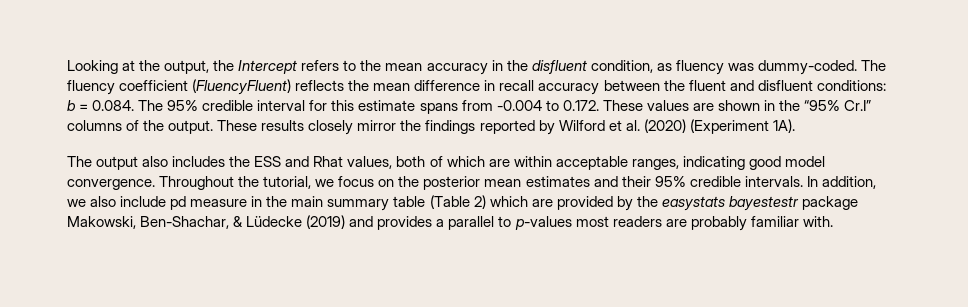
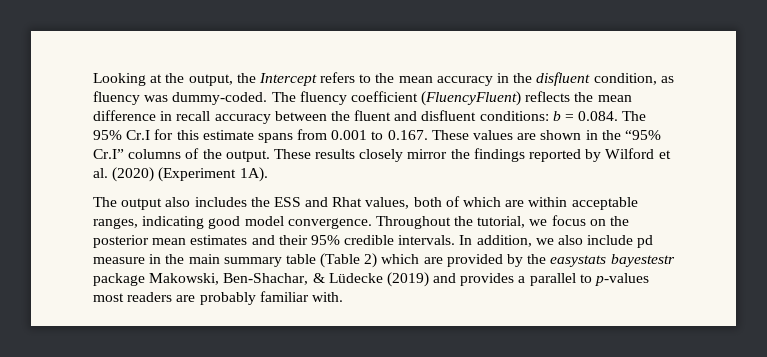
- The fluency coefficient (FluencyFluent) reflects the mean difference in recall accuracy between the fluent and disfluent conditions: b = 0.084. The 95% credible interval for this estimate spans from -0.004 to 0.172. These values are shown in the “95% Cr.I” columns of the output.
+ The fluency coefficient (FluencyFluent) reflects the mean difference in recall accuracy between the fluent and disfluent conditions: b = 0.084. The 95% Cr.I for this estimate spans from 0.001 to 0.167. These values are shown in the “95% Cr.I” columns of the output.

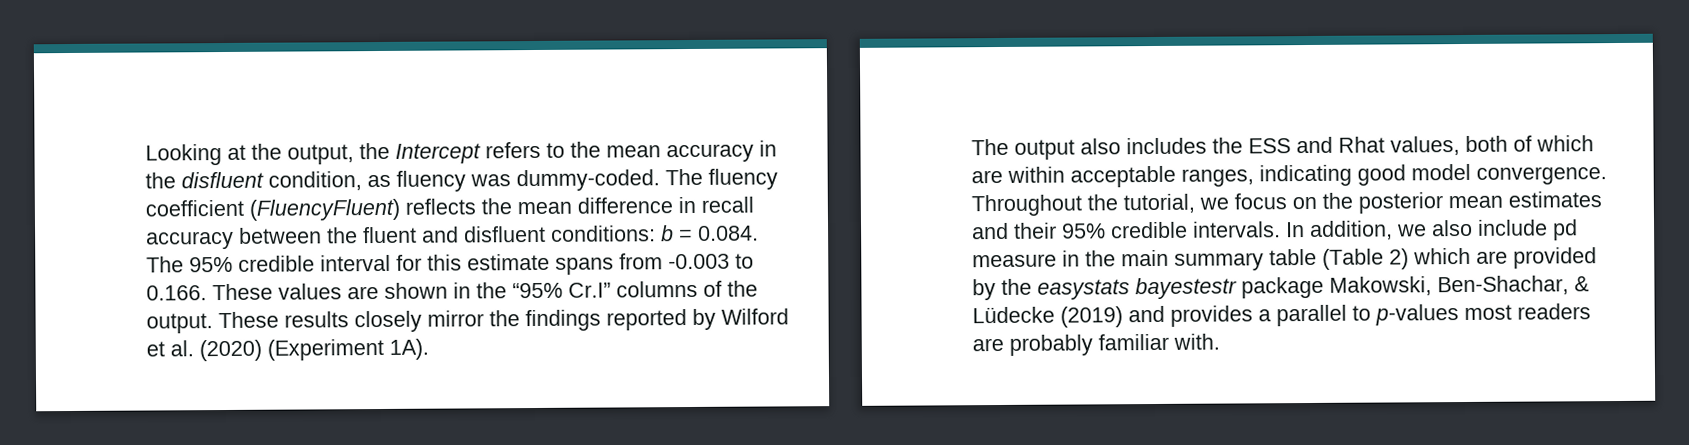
- The fluency coefficient (FluencyFluent) reflects the mean difference in recall accuracy between the fluent and disfluent conditions: b = 0.084. The 95% Cr.I for this estimate spans from 0.001 to 0.167. These values are shown in the “95% Cr.I” columns of the output.
+ The fluency coefficient (FluencyFluent) reflects the mean difference in recall accuracy between the fluent and disfluent conditions: b = 0.084. The 95% credible interval for this estimate spans from -0.003 to 0.166. These values are shown in the “95% Cr.I” columns of the output.

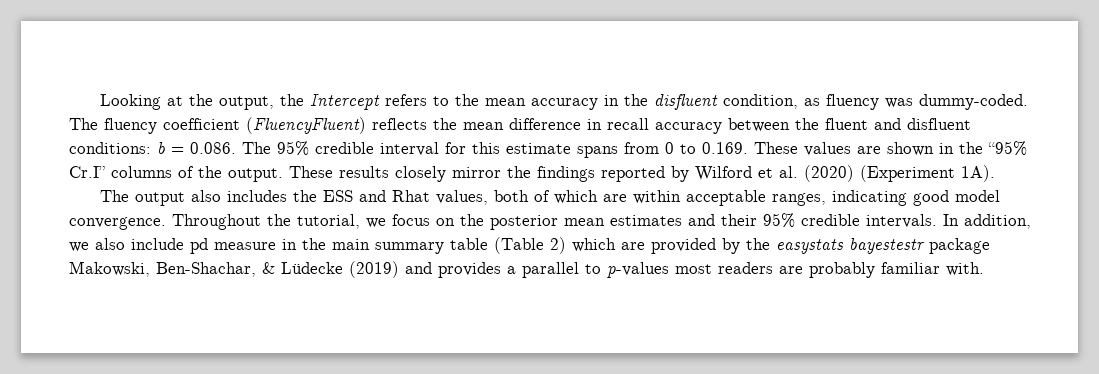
- The fluency coefficient (FluencyFluent) reflects the mean difference in recall accuracy between the fluent and disfluent conditions: b = 0.084. The 95% credible interval for this estimate spans from -0.003 to 0.166. These values are shown in the “95% Cr.I” columns of the output.
+ The fluency coefficient (FluencyFluent) reflects the mean difference in recall accuracy between the fluent and disfluent conditions: b = 0.086. The 95% credible interval for this estimate spans from 0 to 0.169. These values are shown in the “95% Cr.I” columns of the output.

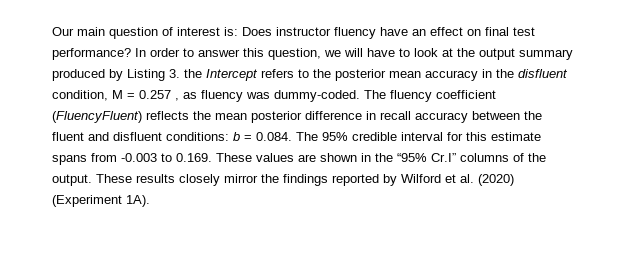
- Looking at the output, the Intercept refers to the mean accuracy in the disfluent condition, as fluency was dummy-coded.
+ Our main question of interest is: Does instructor fluency have an effect on final test performance? In order to answer this question, we will have to look at the output summary produced by Listing 3. the Intercept refers to the posterior mean accuracy in the disfluent condition, M = 0.257 , as fluency was dummy-coded.
- The fluency coefficient (FluencyFluent) reflects the mean difference in recall accuracy between the fluent and disfluent conditions: b = 0.086. The 95% credible interval for this estimate spans from 0 to 0.169. These values are shown in the “95% Cr.I” columns of the output.
+ The fluency coefficient (FluencyFluent) reflects the mean posterior difference in recall accuracy between the fluent and disfluent conditions: b = 0.084. The 95% credible interval for this estimate spans from -0.003 to 0.169. These values are shown in the “95% Cr.I” columns of the output.
- The output also includes the ESS and Rhat values, both of which are within acceptable ranges, indicating good model convergence. Throughout the tutorial, we focus on the posterior mean estimates and their 95% credible intervals. In addition, we also include pd measure in the main summary table (Table 2) which are provided by the easystats bayestestr package Makowski, Ben-Shachar, & Lüdecke (2019) and provides a parallel to p-values most readers are probably familiar with.

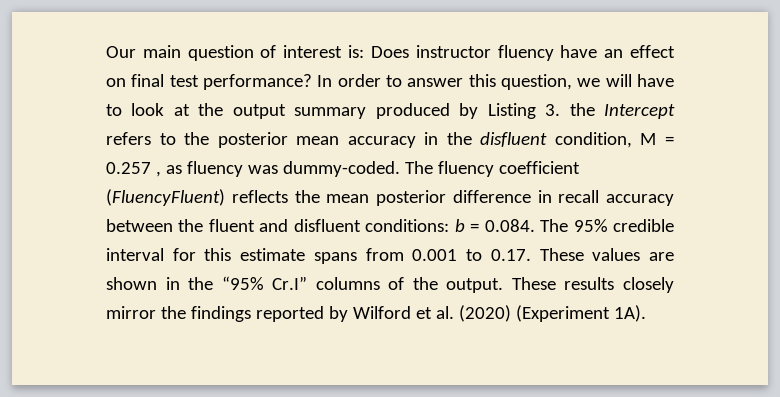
- The fluency coefficient (FluencyFluent) reflects the mean posterior difference in recall accuracy between the fluent and disfluent conditions: b = 0.084. The 95% credible interval for this estimate spans from -0.003 to 0.169. These values are shown in the “95% Cr.I” columns of the output.
+ The fluency coefficient (FluencyFluent) reflects the mean posterior difference in recall accuracy between the fluent and disfluent conditions: b = 0.084. The 95% credible interval for this estimate spans from 0.001 to 0.17. These values are shown in the “95% Cr.I” columns of the output.

